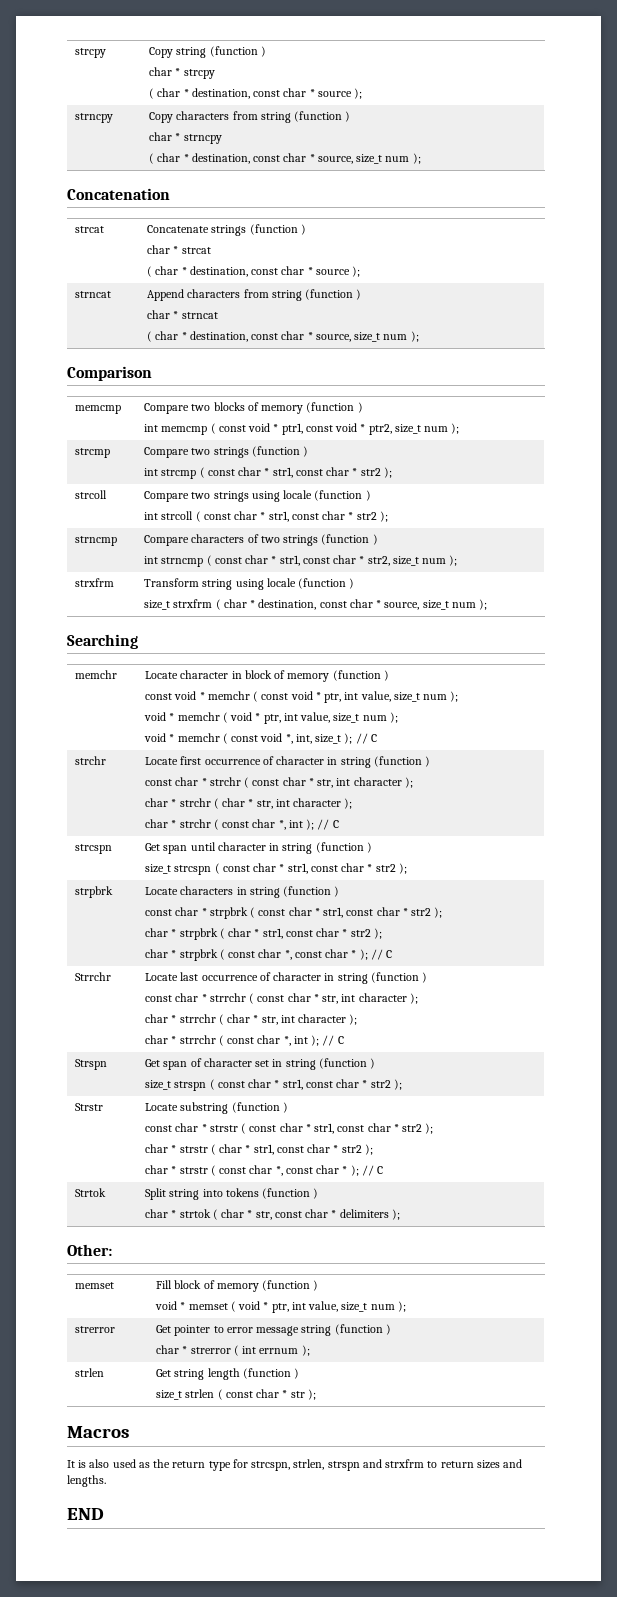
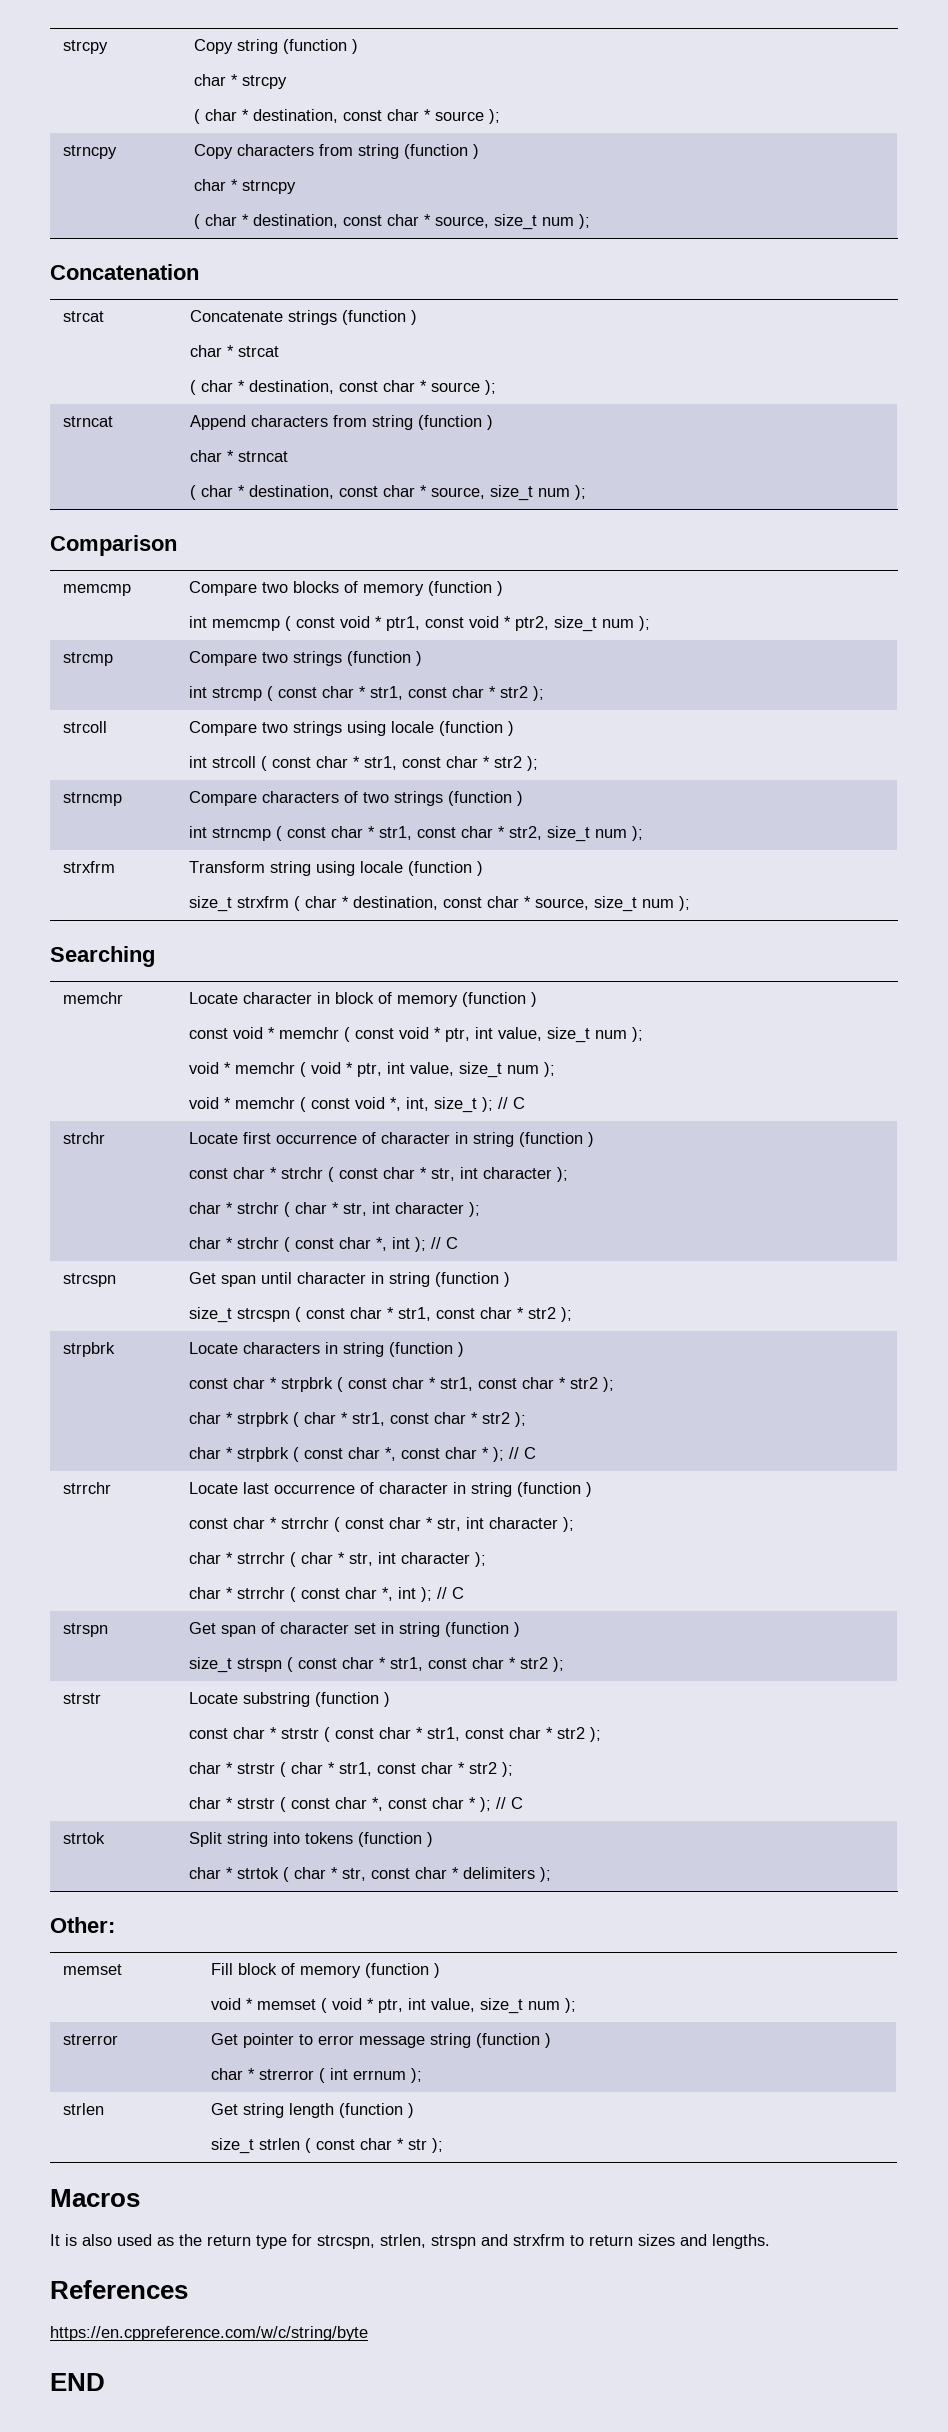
  char * strpbrk ( const char *, const char * ); // C
- Strrchr
+ strrchr
- Strspn | Get span of character set in string (function )
+ strspn | Get span of character set in string (function )
  size_t strspn ( const char * str1, const char * str2 );
- Strstr
+ strstr
- Strtok | Split string into tokens (function )
+ strtok | Split string into tokens (function )
+ References
+ https://en.cppreference.com/w/c/string/byte

